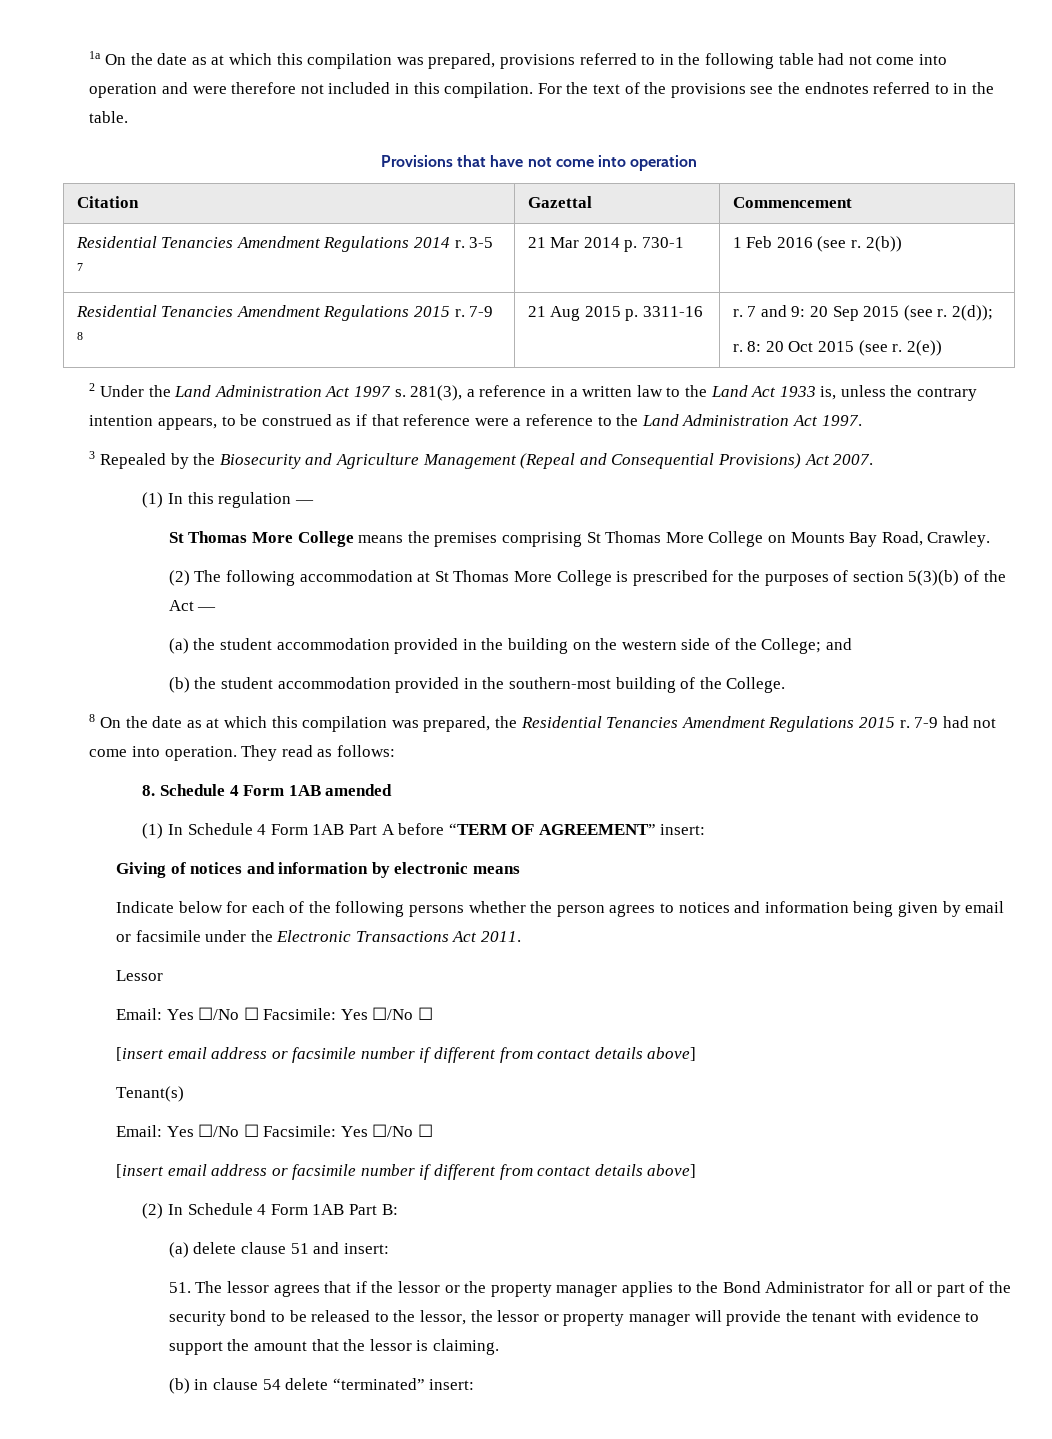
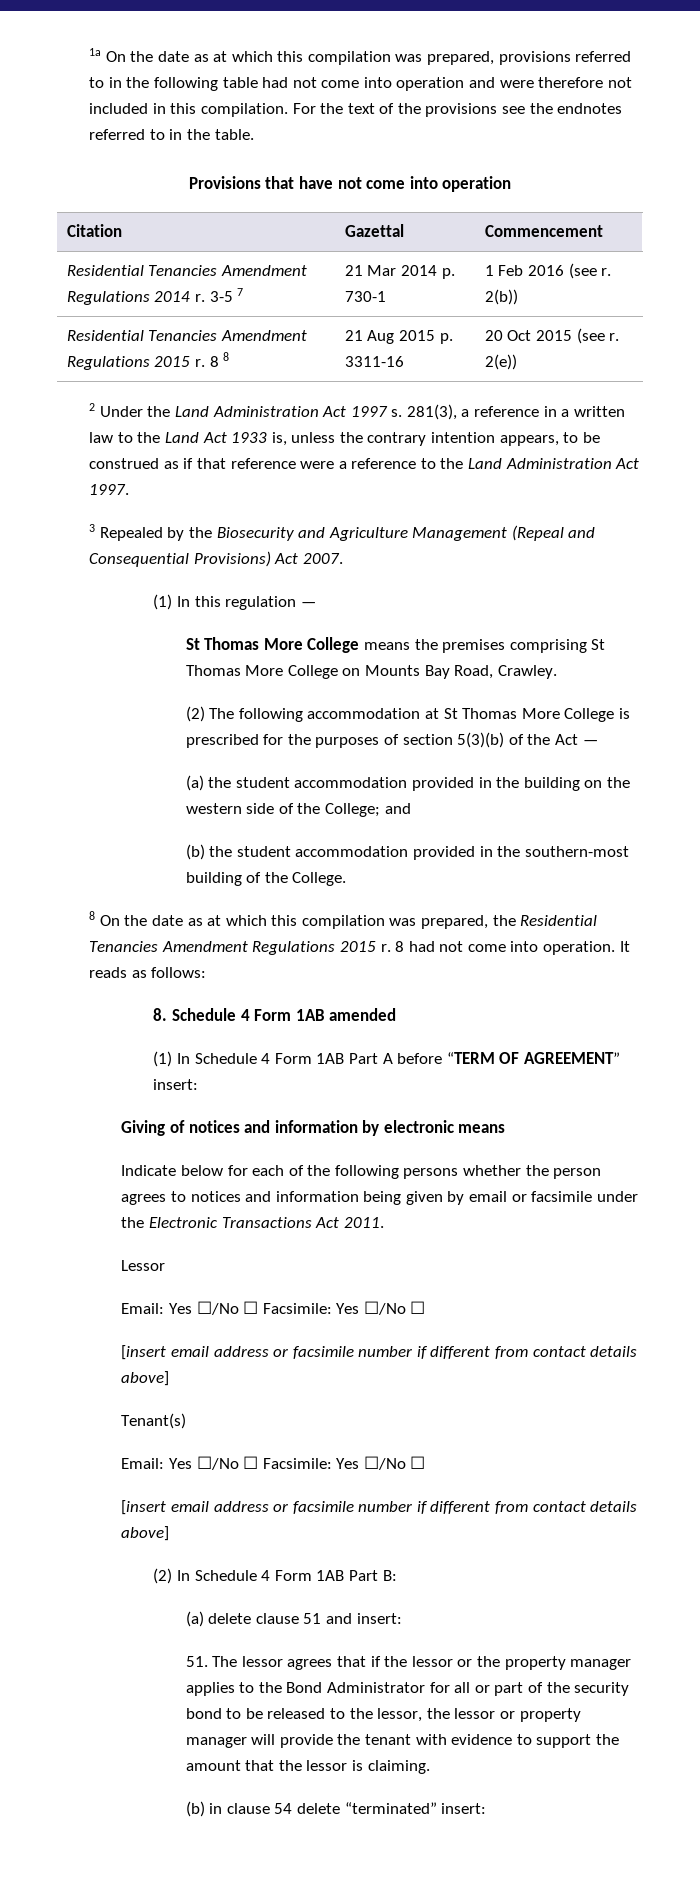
- Residential Tenancies Amendment Regulations 2015 r. 7-9 8 | 21 Aug 2015 p. 3311-16 | r. 7 and 9: 20 Sep 2015 (see r. 2(d));
- r. 8: 20 Oct 2015 (see r. 2(e))
+ Residential Tenancies Amendment Regulations 2015 r. 8 8 | 21 Aug 2015 p. 3311-16 | 20 Oct 2015 (see r. 2(e))
- 7-9 had not come into operation.
+ 8 had not come into operation.
- They read as follows:
+ It reads as follows:

